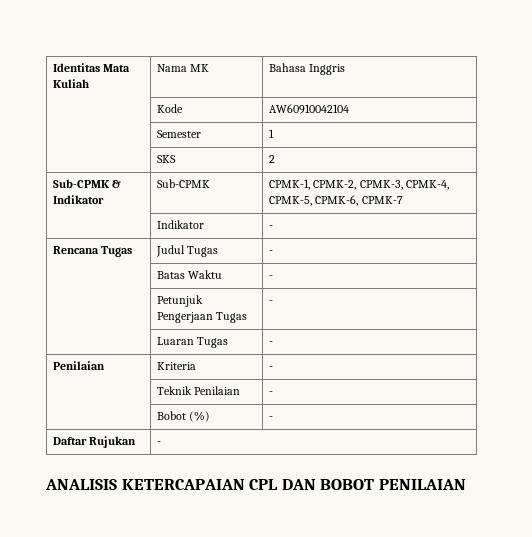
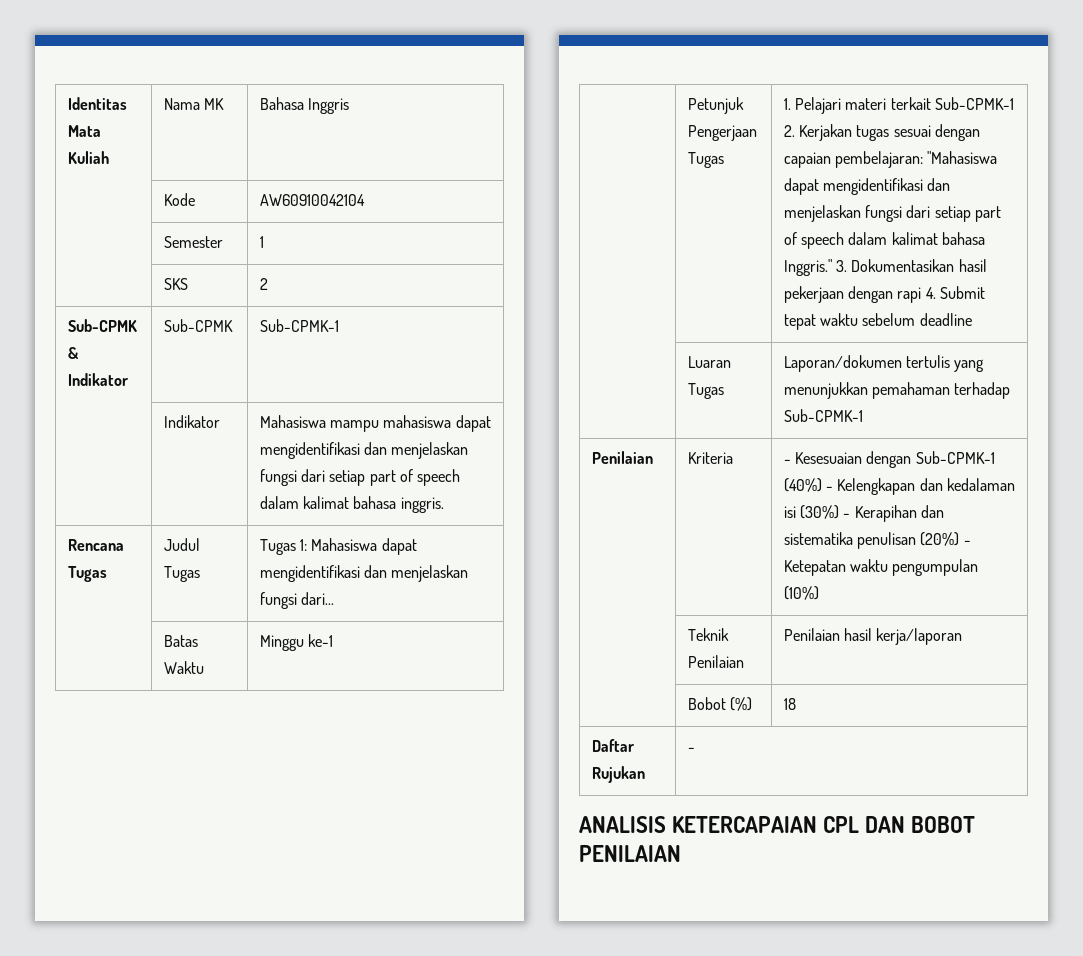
- Sub-CPMK & Indikator | Sub-CPMK | CPMK-1, CPMK-2, CPMK-3, CPMK-4, CPMK-5, CPMK-6, CPMK-7
- | Indikator | -
- Rencana Tugas | Judul Tugas | -
+ Sub-CPMK & Indikator | Sub-CPMK | Sub-CPMK-1
+ | Indikator | Mahasiswa mampu mahasiswa dapat mengidentifikasi dan menjelaskan fungsi dari setiap part of speech dalam kalimat bahasa inggris.
+ Rencana Tugas | Judul Tugas | Tugas 1: Mahasiswa dapat mengidentifikasi dan menjelaskan fungsi dari...
- | Batas Waktu | -
+ | Batas Waktu | Minggu ke-1
- Petunjuk Pengerjaan Tugas | -
- | Luaran Tugas | -
- Penilaian | Kriteria | -
+ Petunjuk Pengerjaan Tugas | 1. Pelajari materi terkait Sub-CPMK-1 2. Kerjakan tugas sesuai dengan capaian pembelajaran: "Mahasiswa dapat mengidentifikasi dan menjelaskan fungsi dari setiap part of speech dalam kalimat bahasa Inggris." 3. Dokumentasikan hasil pekerjaan dengan rapi 4. Submit tepat waktu sebelum deadline
+ | Luaran Tugas | Laporan/dokumen tertulis yang menunjukkan pemahaman terhadap Sub-CPMK-1
+ Penilaian | Kriteria | - Kesesuaian dengan Sub-CPMK-1 (40%) - Kelengkapan dan kedalaman isi (30%) - Kerapihan dan sistematika penulisan (20%) - Ketepatan waktu pengumpulan (10%)
- | Teknik Penilaian | -
+ | Teknik Penilaian | Penilaian hasil kerja/laporan
- | Bobot (%) | -
+ | Bobot (%) | 18

